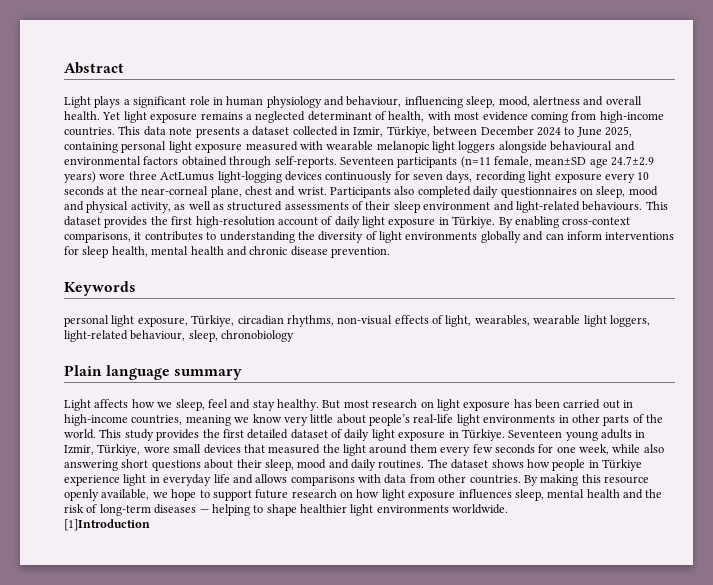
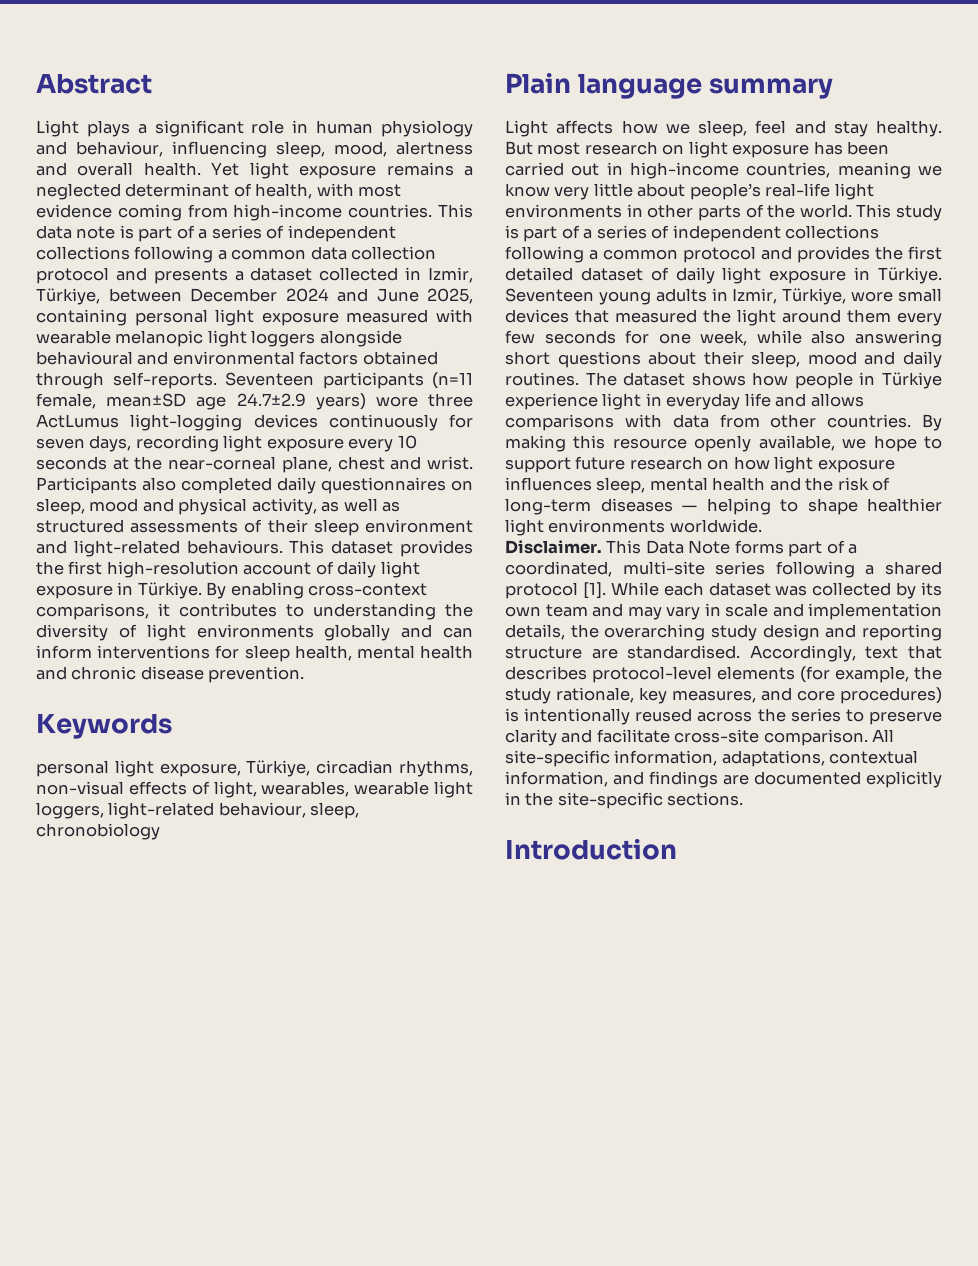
- This data note presents a dataset collected in Izmir, Türkiye, between December 2024 to June 2025, containing personal light exposure measured with wearable melanopic light loggers alongside behavioural and environmental factors obtained through self-reports.
+ This data note is part of a series of independent collections following a common data collection protocol and presents a dataset collected in Izmir, Türkiye, between December 2024 and June 2025, containing personal light exposure measured with wearable melanopic light loggers alongside behavioural and environmental factors obtained through self-reports.
- This study provides the first detailed dataset of daily light exposure in Türkiye.
+ This study is part of a series of independent collections following a common protocol and provides the first detailed dataset of daily light exposure in Türkiye.
- [1]Introduction
+ Disclaimer. This Data Note forms part of a coordinated, multi-site series following a shared protocol [1]. While each dataset was collected by its own team and may vary in scale and implementation details, the overarching study design and reporting structure are standardised. Accordingly, text that describes protocol-level elements (for example, the study rationale, key measures, and core procedures) is intentionally reused across the series to preserve clarity and facilitate cross-site comparison. All site-specific information, adaptations, contextual information, and findings are documented explicitly in the site-specific sections.
+ Introduction

